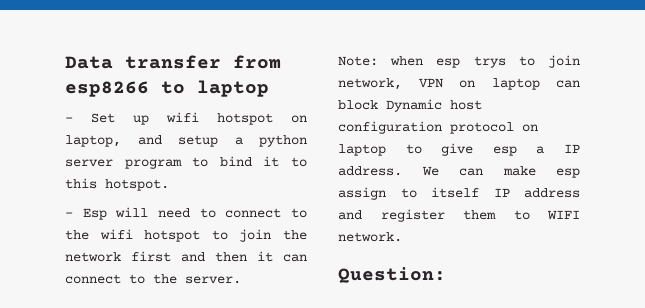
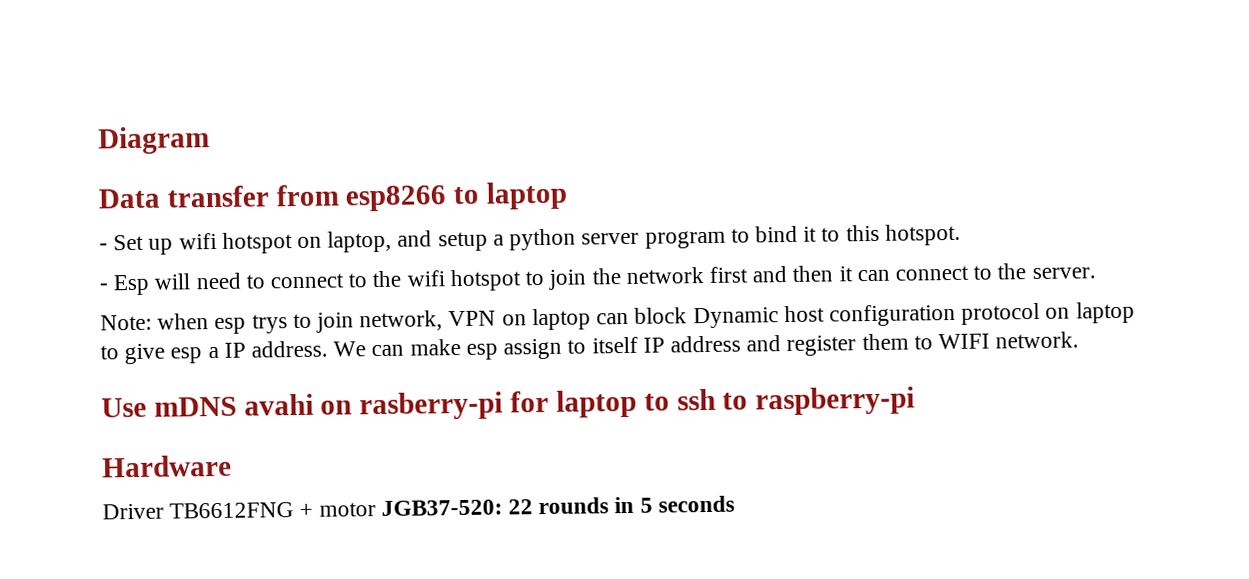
+ Diagram
- Question:
+ Use mDNS avahi on rasberry-pi for laptop to ssh to raspberry-pi
+ Hardware
+ Driver TB6612FNG + motor JGB37-520: 22 rounds in 5 seconds

